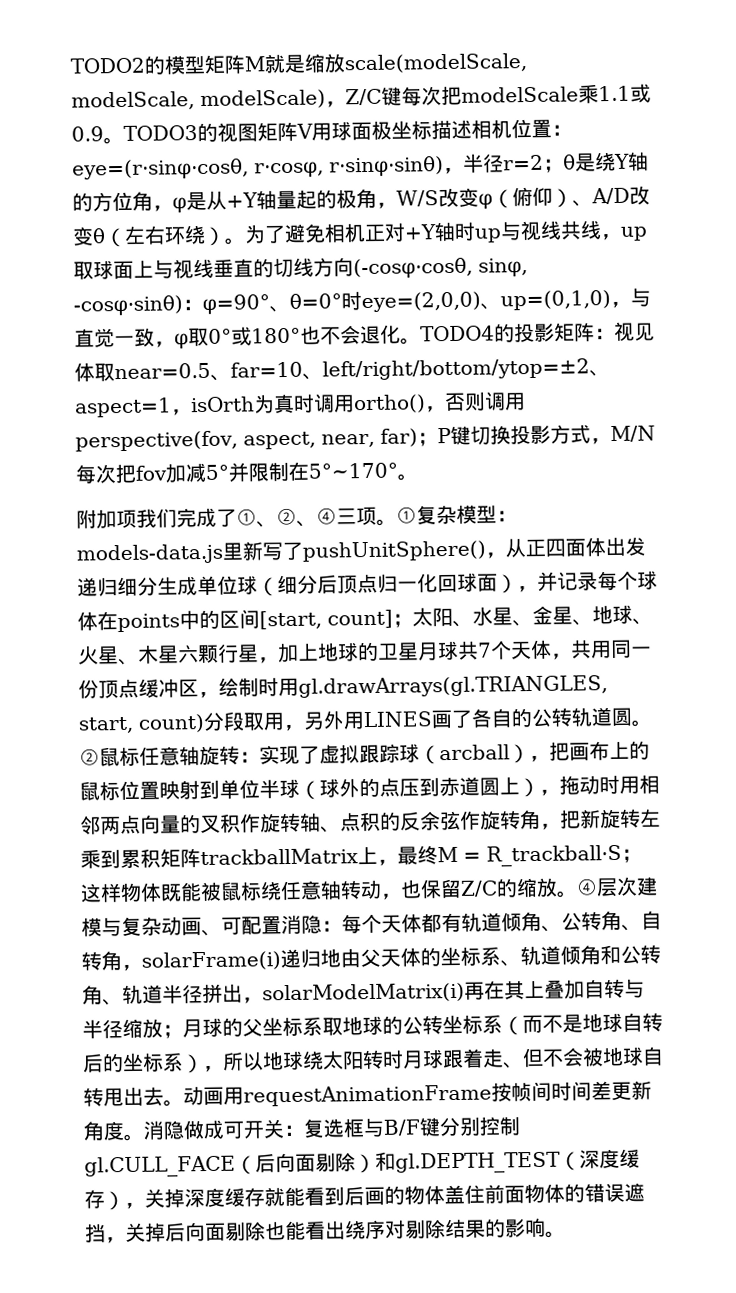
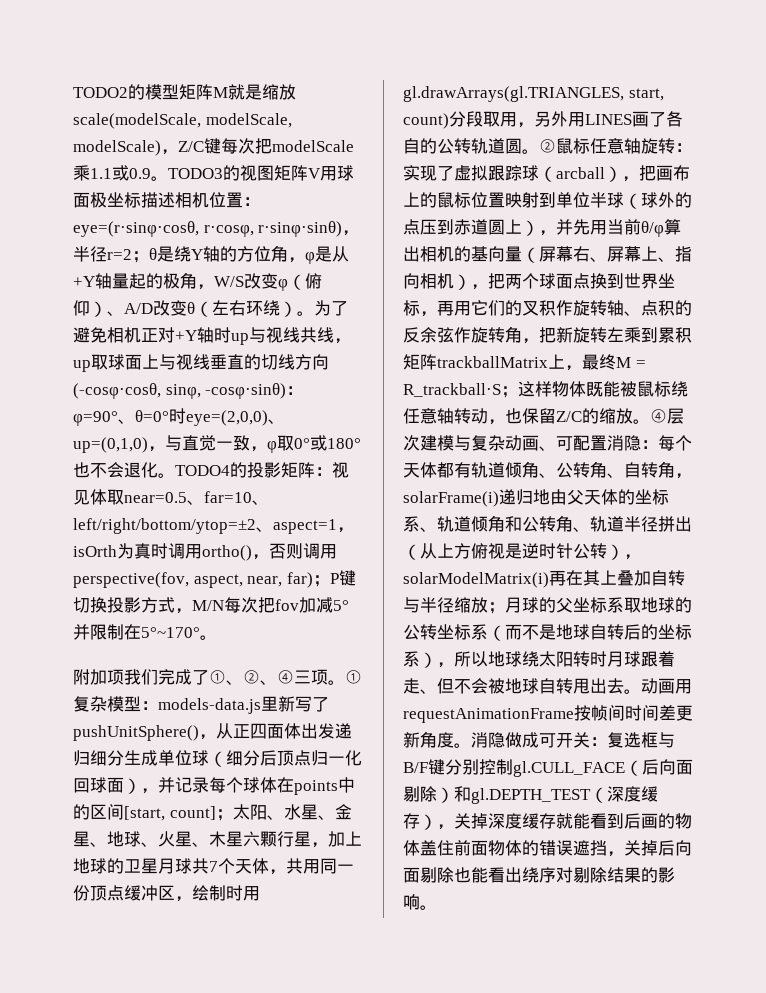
- ②鼠标任意轴旋转：实现了虚拟跟踪球（arcball），把画布上的鼠标位置映射到单位半球（球外的点压到赤道圆上），拖动时用相邻两点向量的叉积作旋转轴、点积的反余弦作旋转角，把新旋转左乘到累积矩阵trackballMatrix上，最终M = R_trackball·S；这样物体既能被鼠标绕任意轴转动，也保留Z/C的缩放。
+ ②鼠标任意轴旋转：实现了虚拟跟踪球（arcball），把画布上的鼠标位置映射到单位半球（球外的点压到赤道圆上），并先用当前θ/φ算出相机的基向量（屏幕右、屏幕上、指向相机），把两个球面点换到世界坐标，再用它们的叉积作旋转轴、点积的反余弦作旋转角，把新旋转左乘到累积矩阵trackballMatrix上，最终M = R_trackball·S；这样物体既能被鼠标绕任意轴转动，也保留Z/C的缩放。
- 每个天体都有轨道倾角、公转角、自转角，solarFrame(i)递归地由父天体的坐标系、轨道倾角和公转角、轨道半径拼出，solarModelMatrix(i)再在其上叠加自转与半径缩放；
+ 每个天体都有轨道倾角、公转角、自转角，solarFrame(i)递归地由父天体的坐标系、轨道倾角和公转角、轨道半径拼出（从上方俯视是逆时针公转），solarModelMatrix(i)再在其上叠加自转与半径缩放；

